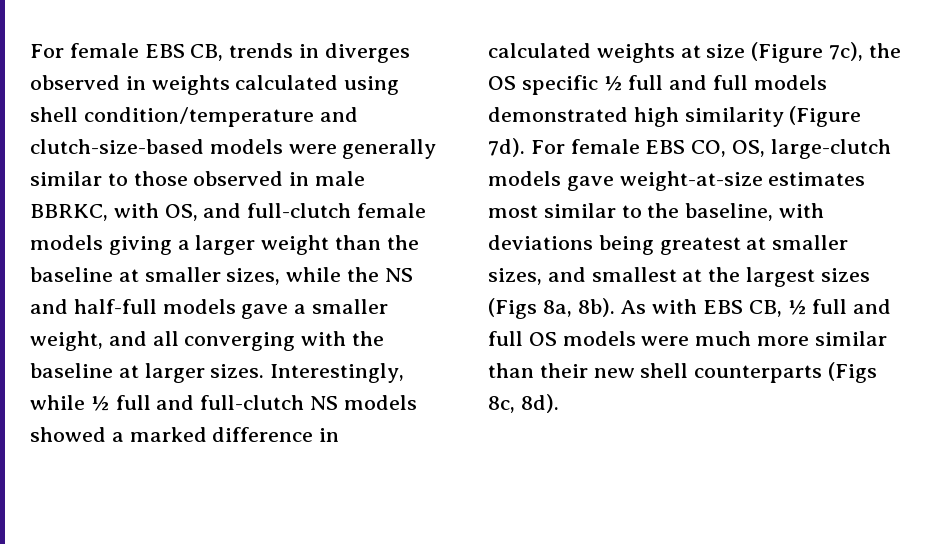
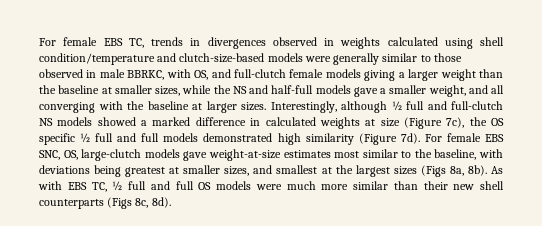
- For female EBS CB, trends in diverges observed in weights calculated using shell condition/temperature and clutch-size-based models were generally similar to those observed in male BBRKC, with OS, and full-clutch female models giving a larger weight than the baseline at smaller sizes, while the NS and half-full models gave a smaller weight, and all converging with the baseline at larger sizes.
+ For female EBS TC, trends in divergences observed in weights calculated using shell condition/temperature and clutch-size-based models were generally similar to those observed in male BBRKC, with OS, and full-clutch female models giving a larger weight than the baseline at smaller sizes, while the NS and half-full models gave a smaller weight, and all converging with the baseline at larger sizes.
- Interestingly, while ½ full and full-clutch NS models showed a marked difference in calculated weights at size (Figure 7c), the OS specific ½ full and full models demonstrated high similarity (Figure 7d).
+ Interestingly, although ½ full and full-clutch NS models showed a marked difference in calculated weights at size (Figure 7c), the OS specific ½ full and full models demonstrated high similarity (Figure 7d).
- For female EBS CO, OS, large-clutch models gave weight-at-size estimates most similar to the baseline, with deviations being greatest at smaller sizes, and smallest at the largest sizes (Figs 8a, 8b).
+ For female EBS SNC, OS, large-clutch models gave weight-at-size estimates most similar to the baseline, with deviations being greatest at smaller sizes, and smallest at the largest sizes (Figs 8a, 8b).
- As with EBS CB, ½ full and full OS models were much more similar than their new shell counterparts (Figs 8c, 8d).
+ As with EBS TC, ½ full and full OS models were much more similar than their new shell counterparts (Figs 8c, 8d).

